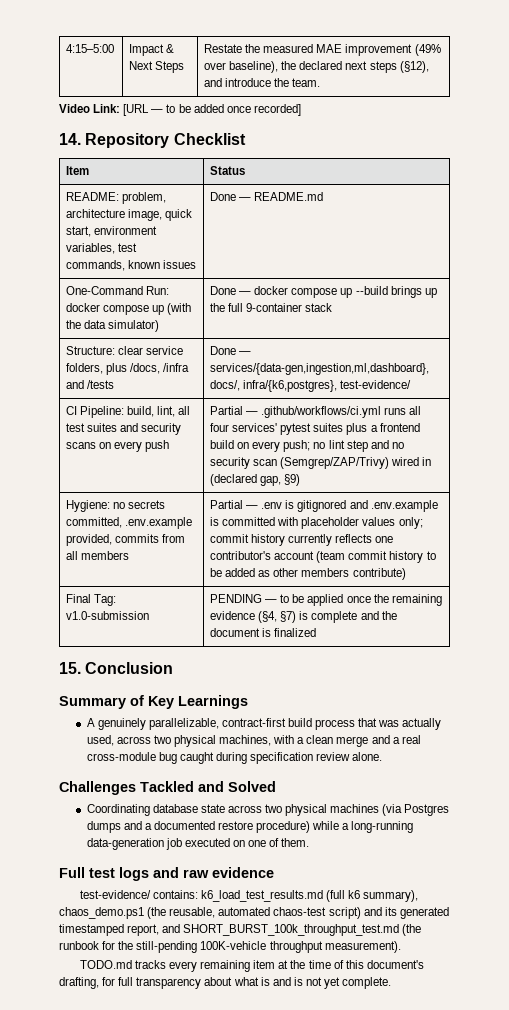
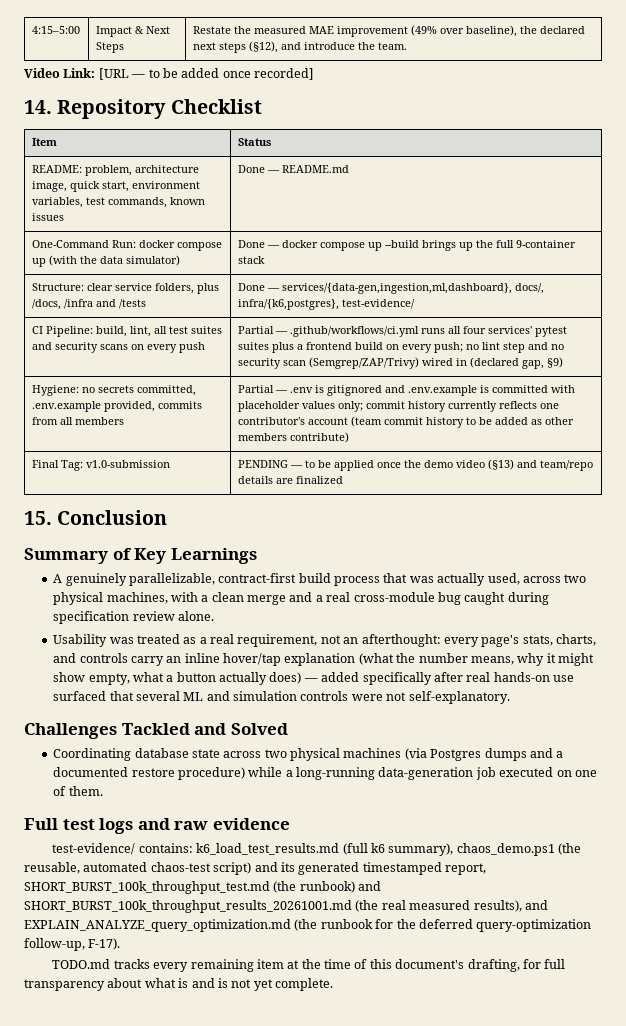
- Final Tag: v1.0-submission | PENDING — to be applied once the remaining evidence (§4, §7) is complete and the document is finalized
+ Final Tag: v1.0-submission | PENDING — to be applied once the demo video (§13) and team/repo details are finalized
+ Usability was treated as a real requirement, not an afterthought: every page's stats, charts, and controls carry an inline hover/tap explanation (what the number means, why it might show empty, what a button actually does) — added specifically after real hands-on use surfaced that several ML and simulation controls were not self-explanatory.
- test-evidence/ contains: k6_load_test_results.md (full k6 summary), chaos_demo.ps1 (the reusable, automated chaos-test script) and its generated timestamped report, and SHORT_BURST_100k_throughput_test.md (the runbook for the still-pending 100K-vehicle throughput measurement).
+ test-evidence/ contains: k6_load_test_results.md (full k6 summary), chaos_demo.ps1 (the reusable, automated chaos-test script) and its generated timestamped report, SHORT_BURST_100k_throughput_test.md (the runbook) and SHORT_BURST_100k_throughput_results_20261001.md (the real measured results), and EXPLAIN_ANALYZE_query_optimization.md (the runbook for the deferred query-optimization follow-up, F-17).

